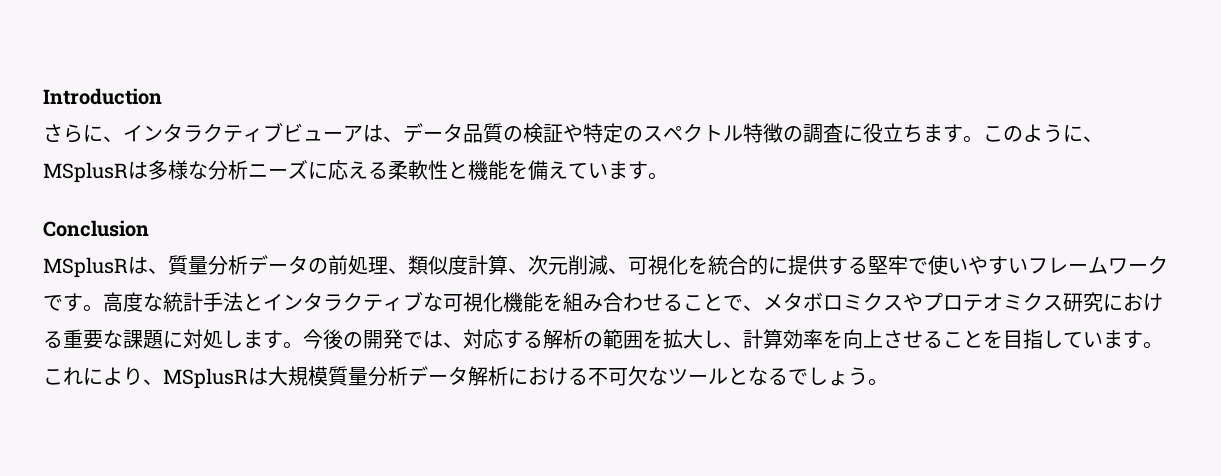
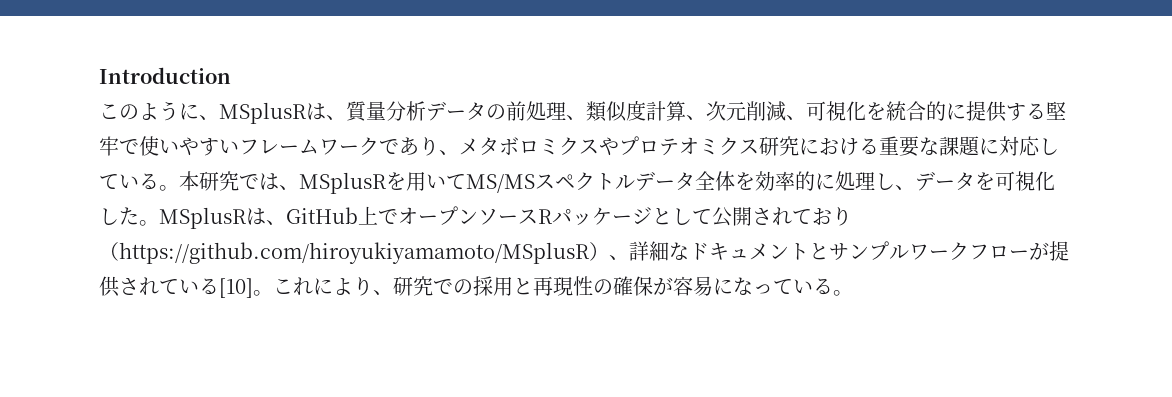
- さらに、インタラクティブビューアは、データ品質の検証や特定のスペクトル特徴の調査に役立ちます。このように、MSplusRは多様な分析ニーズに応える柔軟性と機能を備えています。
- Conclusion
- MSplusRは、質量分析データの前処理、類似度計算、次元削減、可視化を統合的に提供する堅牢で使いやすいフレームワークです。高度な統計手法とインタラクティブな可視化機能を組み合わせることで、メタボロミクスやプロテオミクス研究における重要な課題に対処します。今後の開発では、対応する解析の範囲を拡大し、計算効率を向上させることを目指しています。これにより、MSplusRは大規模質量分析データ解析における不可欠なツールとなるでしょう。
+ このように、MSplusRは、質量分析データの前処理、類似度計算、次元削減、可視化を統合的に提供する堅牢で使いやすいフレームワークであり、メタボロミクスやプロテオミクス研究における重要な課題に対応している。本研究では、MSplusRを用いてMS/MSスペクトルデータ全体を効率的に処理し、データを可視化した。MSplusRは、GitHub上でオープンソースRパッケージとして公開されており（https://github.com/hiroyukiyamamoto/MSplusR）、詳細なドキュメントとサンプルワークフローが提供されている[10]。これにより、研究での採用と再現性の確保が容易になっている。

